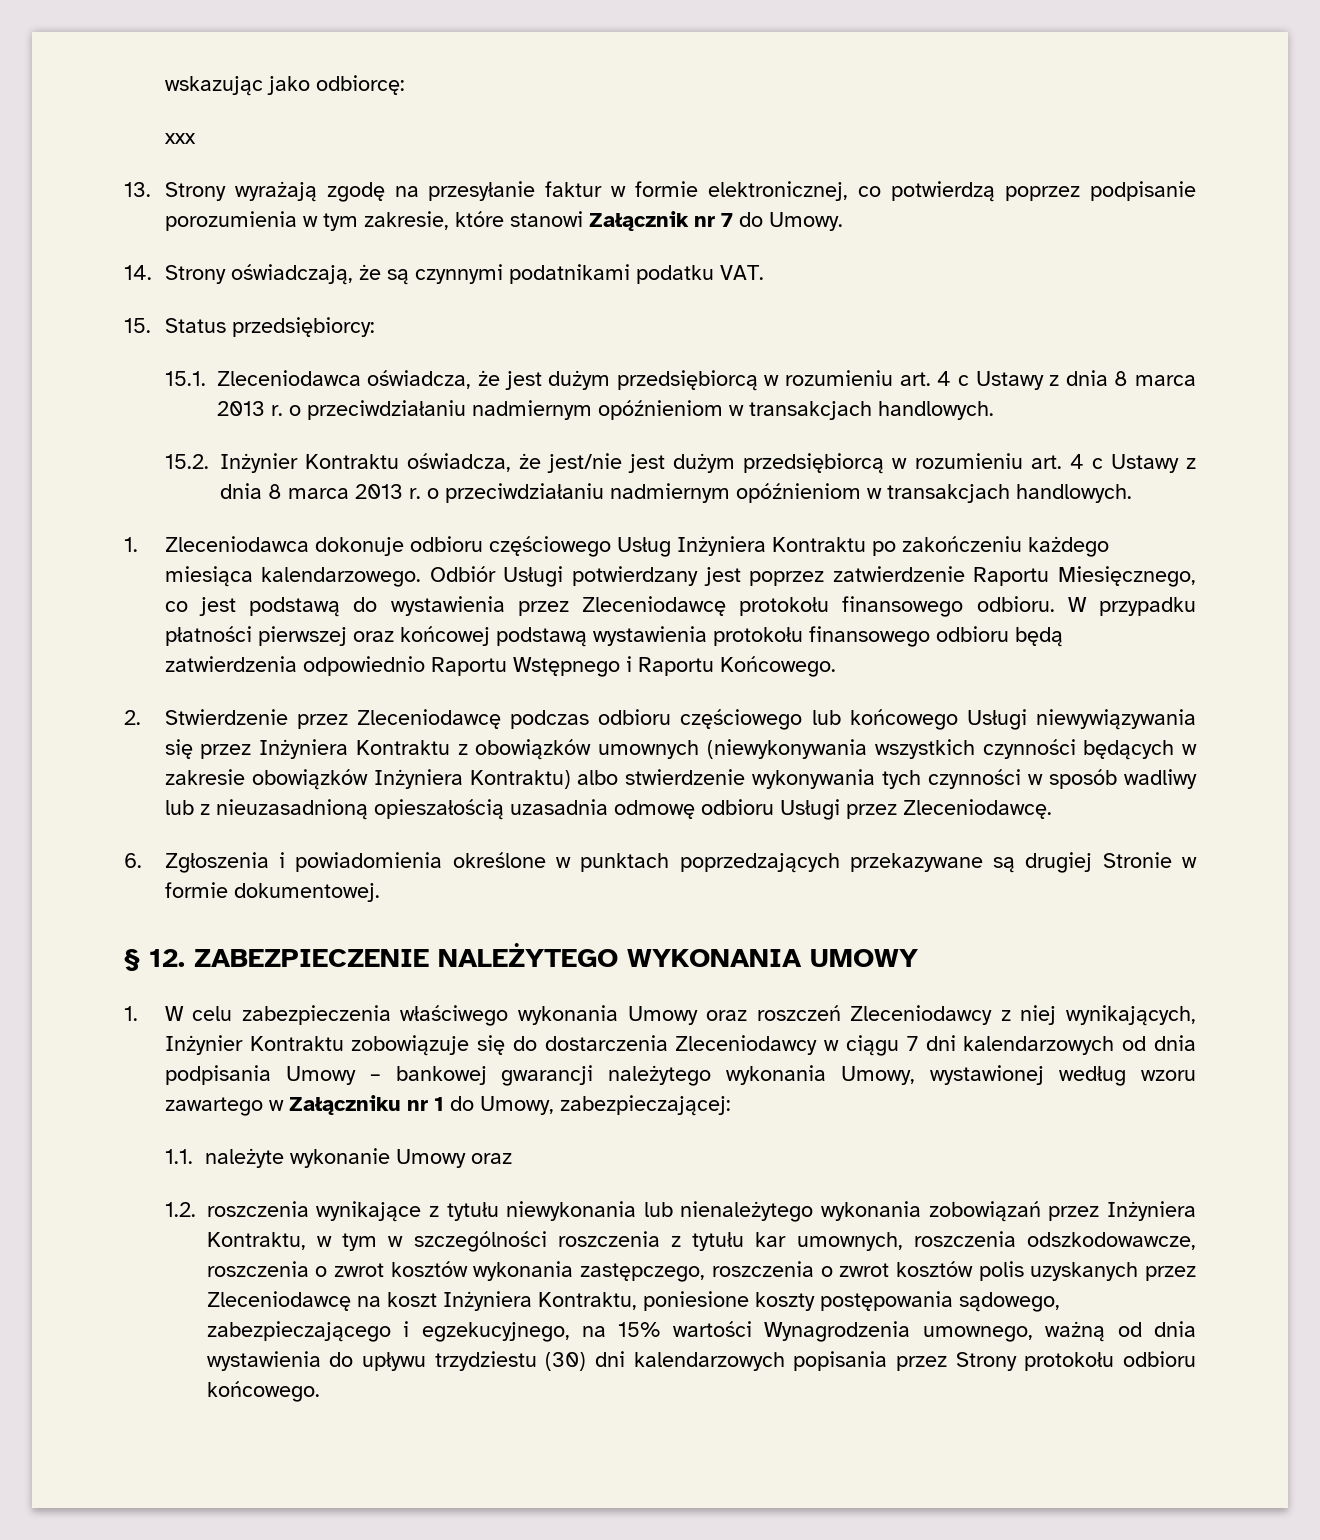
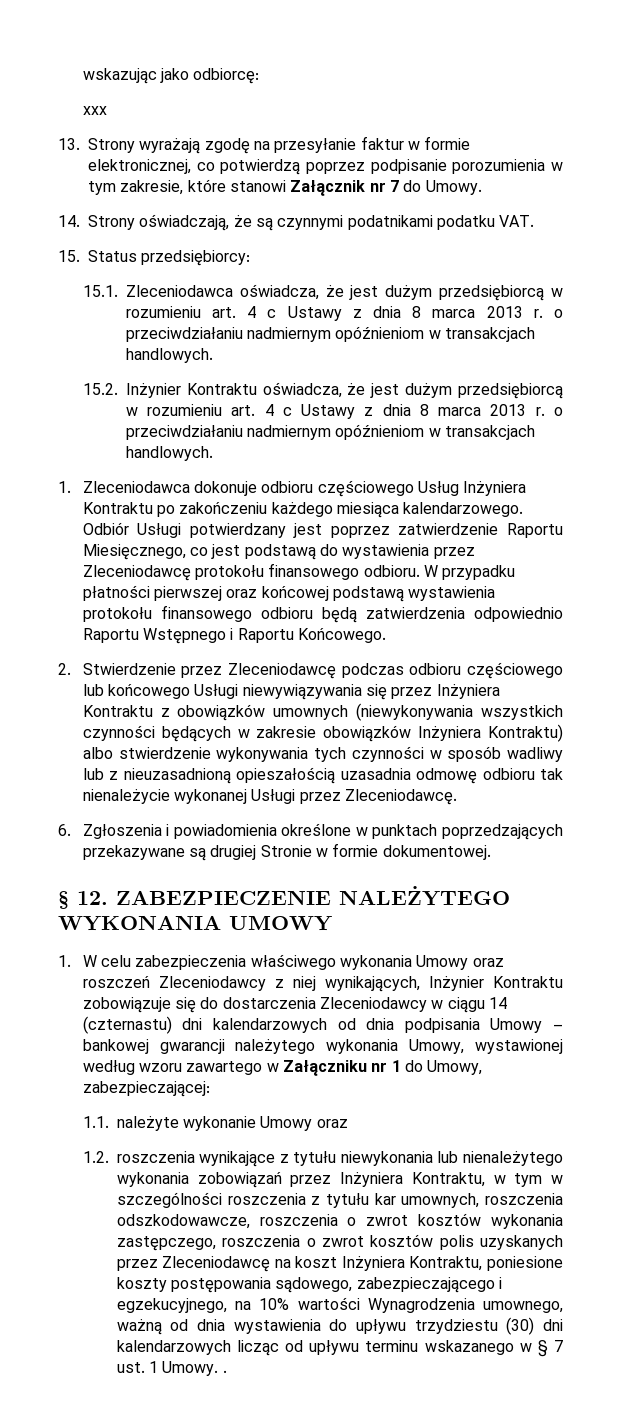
- 15.2. Inżynier Kontraktu oświadcza, że jest/nie jest dużym przedsiębiorcą w rozumieniu art. 4 c Ustawy z dnia 8 marca 2013 r. o przeciwdziałaniu nadmiernym opóźnieniom w transakcjach handlowych.
+ 15.2. Inżynier Kontraktu oświadcza, że jest dużym przedsiębiorcą w rozumieniu art. 4 c Ustawy z dnia 8 marca 2013 r. o przeciwdziałaniu nadmiernym opóźnieniom w transakcjach handlowych.
- 2. Stwierdzenie przez Zleceniodawcę podczas odbioru częściowego lub końcowego Usługi niewywiązywania się przez Inżyniera Kontraktu z obowiązków umownych (niewykonywania wszystkich czynności będących w zakresie obowiązków Inżyniera Kontraktu) albo stwierdzenie wykonywania tych czynności w sposób wadliwy lub z nieuzasadnioną opieszałością uzasadnia odmowę odbioru Usługi przez Zleceniodawcę.
+ 2. Stwierdzenie przez Zleceniodawcę podczas odbioru częściowego lub końcowego Usługi niewywiązywania się przez Inżyniera Kontraktu z obowiązków umownych (niewykonywania wszystkich czynności będących w zakresie obowiązków Inżyniera Kontraktu) albo stwierdzenie wykonywania tych czynności w sposób wadliwy lub z nieuzasadnioną opieszałością uzasadnia odmowę odbioru tak nienależycie wykonanej Usługi przez Zleceniodawcę.
- 1. W celu zabezpieczenia właściwego wykonania Umowy oraz roszczeń Zleceniodawcy z niej wynikających, Inżynier Kontraktu zobowiązuje się do dostarczenia Zleceniodawcy w ciągu 7 dni kalendarzowych od dnia podpisania Umowy – bankowej gwarancji należytego wykonania Umowy, wystawionej według wzoru zawartego w Załączniku nr 1 do Umowy, zabezpieczającej:
+ 1. W celu zabezpieczenia właściwego wykonania Umowy oraz roszczeń Zleceniodawcy z niej wynikających, Inżynier Kontraktu zobowiązuje się do dostarczenia Zleceniodawcy w ciągu 14 (czternastu) dni kalendarzowych od dnia podpisania Umowy – bankowej gwarancji należytego wykonania Umowy, wystawionej według wzoru zawartego w Załączniku nr 1 do Umowy, zabezpieczającej:
- 1.2. roszczenia wynikające z tytułu niewykonania lub nienależytego wykonania zobowiązań przez Inżyniera Kontraktu, w tym w szczególności roszczenia z tytułu kar umownych, roszczenia odszkodowawcze, roszczenia o zwrot kosztów wykonania zastępczego, roszczenia o zwrot kosztów polis uzyskanych przez Zleceniodawcę na koszt Inżyniera Kontraktu, poniesione koszty postępowania sądowego, zabezpieczającego i egzekucyjnego, na 15% wartości Wynagrodzenia umownego, ważną od dnia wystawienia do upływu trzydziestu (30) dni kalendarzowych popisania przez Strony protokołu odbioru końcowego.
+ 1.2. roszczenia wynikające z tytułu niewykonania lub nienależytego wykonania zobowiązań przez Inżyniera Kontraktu, w tym w szczególności roszczenia z tytułu kar umownych, roszczenia odszkodowawcze, roszczenia o zwrot kosztów wykonania zastępczego, roszczenia o zwrot kosztów polis uzyskanych przez Zleceniodawcę na koszt Inżyniera Kontraktu, poniesione koszty postępowania sądowego, zabezpieczającego i egzekucyjnego, na 10% wartości Wynagrodzenia umownego, ważną od dnia wystawienia do upływu trzydziestu (30) dni kalendarzowych licząc od upływu terminu wskazanego w § 7 ust. 1 Umowy. .

